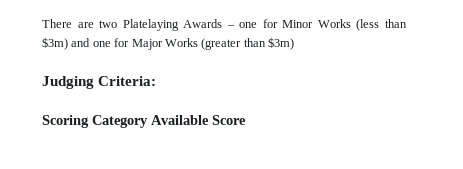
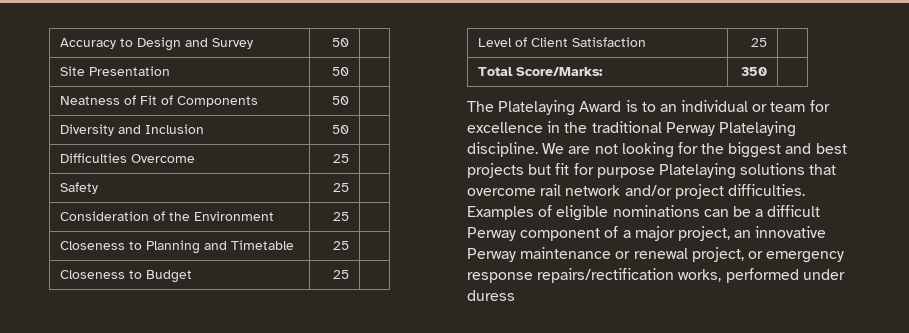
- There are two Platelaying Awards – one for Minor Works (less than $3m) and one for Major Works (greater than $3m)
- Judging Criteria:
- Scoring Category Available Score
+ Accuracy to Design and Survey | 50 |
+ Site Presentation | 50 |
+ Neatness of Fit of Components | 50 |
+ Diversity and Inclusion | 50 |
+ Difficulties Overcome | 25 |
+ Safety | 25 |
+ Consideration of the Environment | 25 |
+ Closeness to Planning and Timetable | 25 |
+ Closeness to Budget | 25 |
+ Level of Client Satisfaction | 25 |
+ Total Score/Marks: | 350 |
+ The Platelaying Award is to an individual or team for excellence in the traditional Perway Platelaying discipline. We are not looking for the biggest and best projects but fit for purpose Platelaying solutions that overcome rail network and/or project difficulties. Examples of eligible nominations can be a difficult Perway component of a major project, an innovative Perway maintenance or renewal project, or emergency response repairs/rectification works, performed under duress

